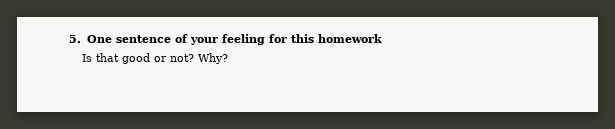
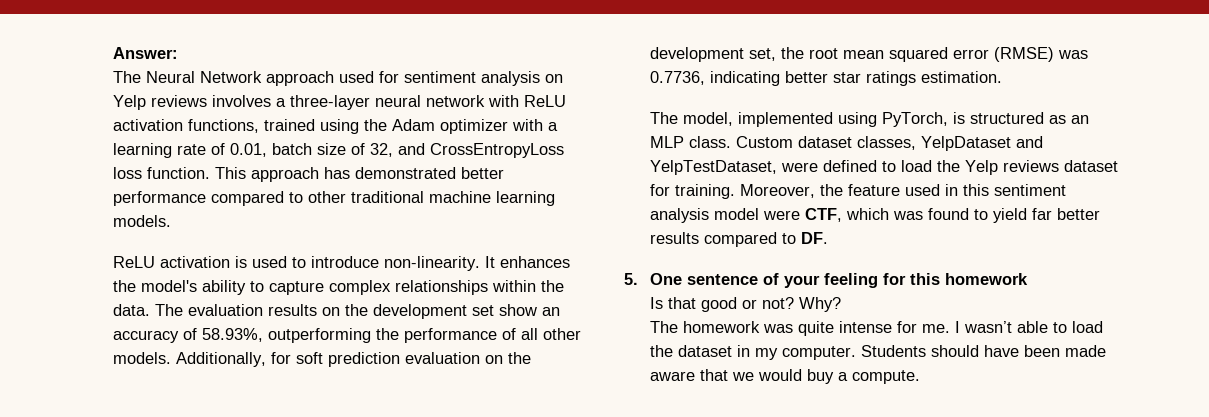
+ Answer:
+ The Neural Network approach used for sentiment analysis on Yelp reviews involves a three-layer neural network with ReLU activation functions, trained using the Adam optimizer with a learning rate of 0.01, batch size of 32, and CrossEntropyLoss loss function. This approach has demonstrated better performance compared to other traditional machine learning models.
+ ReLU activation is used to introduce non-linearity. It enhances the model's ability to capture complex relationships within the data. The evaluation results on the development set show an accuracy of 58.93%, outperforming the performance of all other models. Additionally, for soft prediction evaluation on the development set, the root mean squared error (RMSE) was 0.7736, indicating better star ratings estimation.
+ The model, implemented using PyTorch, is structured as an MLP class. Custom dataset classes, YelpDataset and YelpTestDataset, were defined to load the Yelp reviews dataset for training. Moreover, the feature used in this sentiment analysis model were CTF, which was found to yield far better results compared to DF.
+ The homework was quite intense for me. I wasn’t able to load the dataset in my computer. Students should have been made aware that we would buy a compute.

